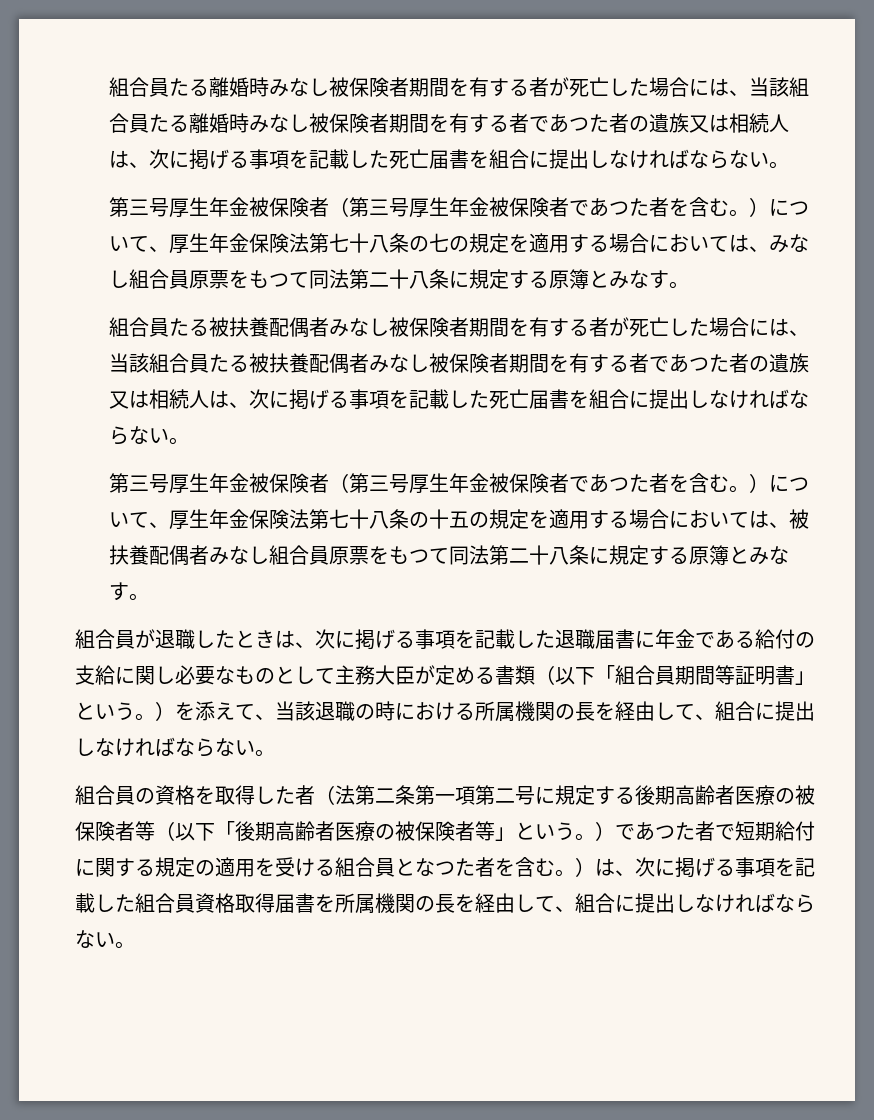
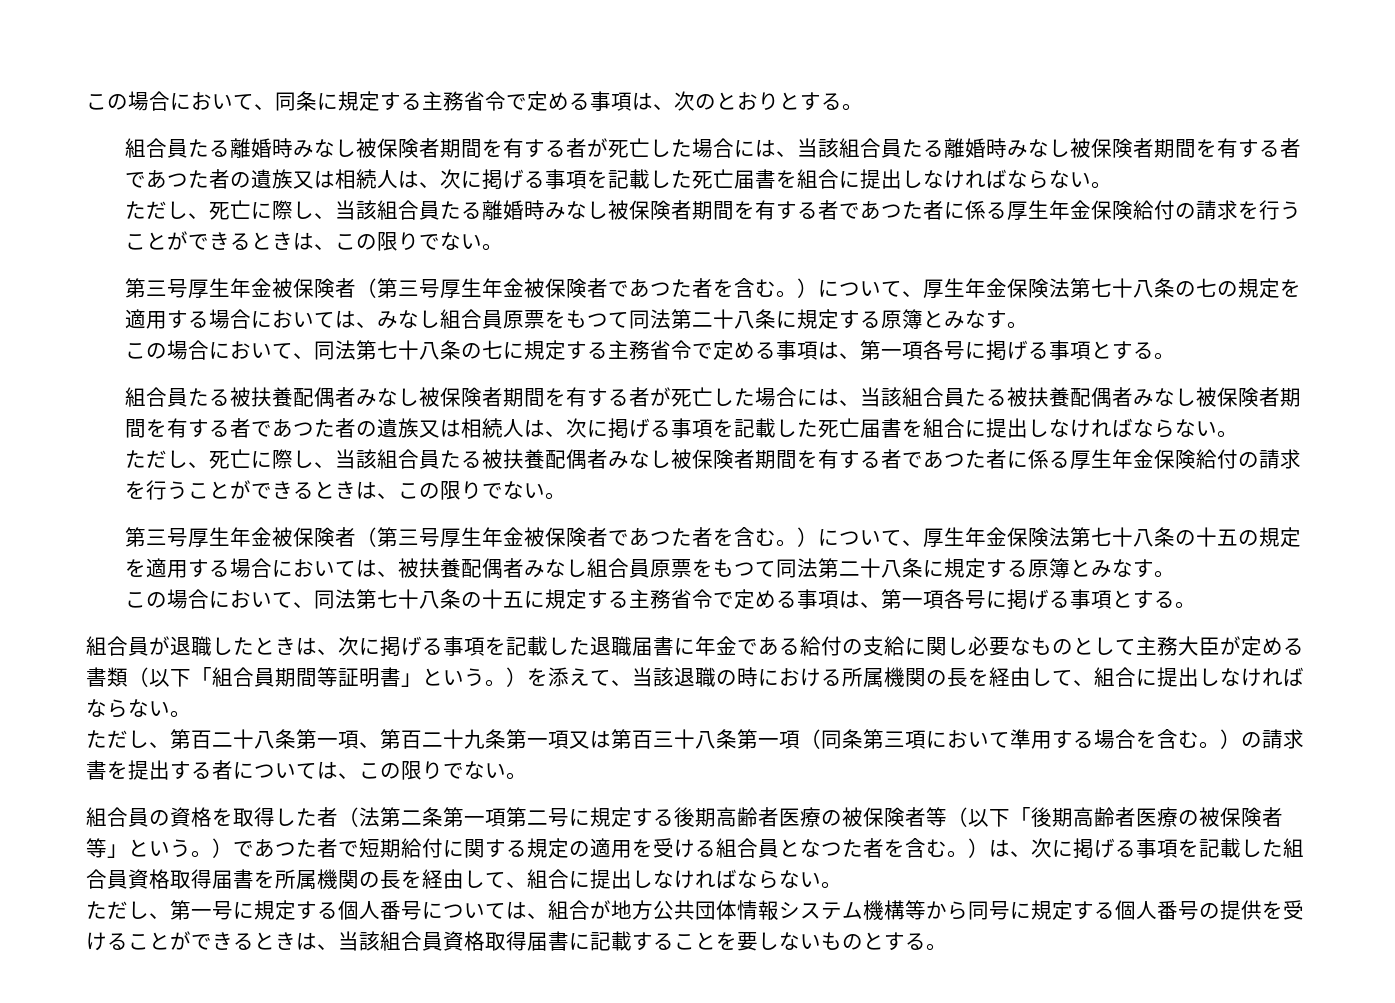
+ この場合において、同条に規定する主務省令で定める事項は、次のとおりとする。
+ ただし、死亡に際し、当該組合員たる離婚時みなし被保険者期間を有する者であつた者に係る厚生年金保険給付の請求を行うことができるときは、この限りでない。
+ この場合において、同法第七十八条の七に規定する主務省令で定める事項は、第一項各号に掲げる事項とする。
+ ただし、死亡に際し、当該組合員たる被扶養配偶者みなし被保険者期間を有する者であつた者に係る厚生年金保険給付の請求を行うことができるときは、この限りでない。
+ この場合において、同法第七十八条の十五に規定する主務省令で定める事項は、第一項各号に掲げる事項とする。
+ ただし、第百二十八条第一項、第百二十九条第一項又は第百三十八条第一項（同条第三項において準用する場合を含む。）の請求書を提出する者については、この限りでない。
+ ただし、第一号に規定する個人番号については、組合が地方公共団体情報システム機構等から同号に規定する個人番号の提供を受けることができるときは、当該組合員資格取得届書に記載することを要しないものとする。

